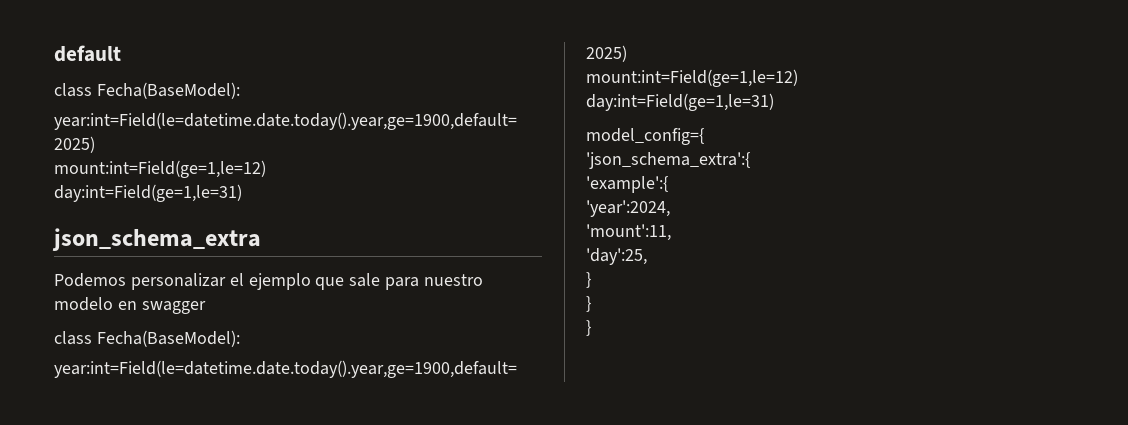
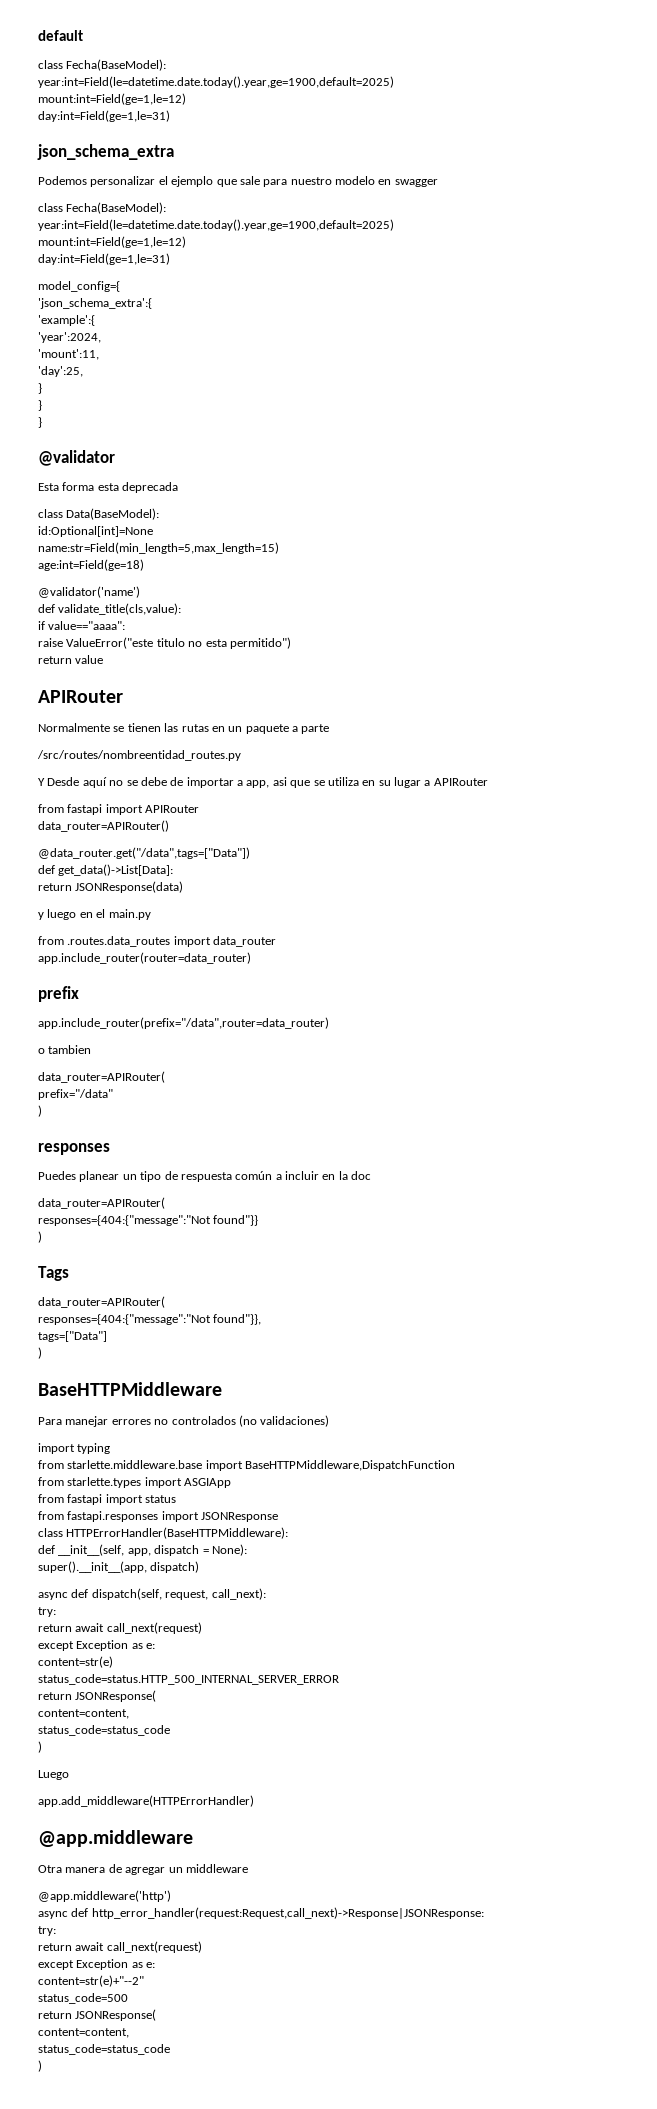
+ @validator
+ Esta forma esta deprecada
+ class Data(BaseModel):
+ id:Optional[int]=None
+ name:str=Field(min_length=5,max_length=15)
+ age:int=Field(ge=18)
+ @validator('name')
+ def validate_title(cls,value):
+ if value=="aaaa":
+ raise ValueError("este titulo no esta permitido")
+ return value
+ APIRouter
+ Normalmente se tienen las rutas en un paquete a parte
+ /src/routes/nombreentidad_routes.py
+ Y Desde aquí no se debe de importar a app, asi que se utiliza en su lugar a APIRouter
+ from fastapi import APIRouter
+ data_router=APIRouter()
+ @data_router.get("/data",tags=["Data"])
+ def get_data()->List[Data]:
+ return JSONResponse(data)
+ y luego en el main.py
+ from .routes.data_routes import data_router
+ app.include_router(router=data_router)
+ prefix
+ app.include_router(prefix="/data",router=data_router)
+ o tambien
+ data_router=APIRouter(
+ prefix="/data"
+ )
+ responses
+ Puedes planear un tipo de respuesta común a incluir en la doc
+ data_router=APIRouter(
+ responses={404:{"message":"Not found"}}
+ )
+ Tags
+ data_router=APIRouter(
+ responses={404:{"message":"Not found"}},
+ tags=["Data"]
+ )
+ BaseHTTPMiddleware
+ Para manejar errores no controlados (no validaciones)
+ import typing
+ from starlette.middleware.base import BaseHTTPMiddleware,DispatchFunction
+ from starlette.types import ASGIApp
+ from fastapi import status
+ from fastapi.responses import JSONResponse
+ class HTTPErrorHandler(BaseHTTPMiddleware):
+ def __init__(self, app, dispatch = None):
+ super().__init__(app, dispatch)
+ async def dispatch(self, request, call_next):
+ try:
+ return await call_next(request)
+ except Exception as e:
+ content=str(e)
+ status_code=status.HTTP_500_INTERNAL_SERVER_ERROR
+ return JSONResponse(
+ content=content,
+ status_code=status_code
+ )
+ Luego
+ app.add_middleware(HTTPErrorHandler)
+ @app.middleware
+ Otra manera de agregar un middleware
+ @app.middleware('http')
+ async def http_error_handler(request:Request,call_next)->Response|JSONResponse:
+ try:
+ return await call_next(request)
+ except Exception as e:
+ content=str(e)+"--2"
+ status_code=500
+ return JSONResponse(
+ content=content,
+ status_code=status_code
+ )

